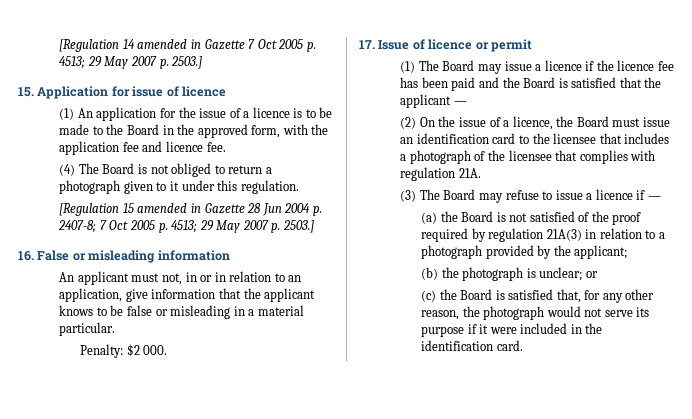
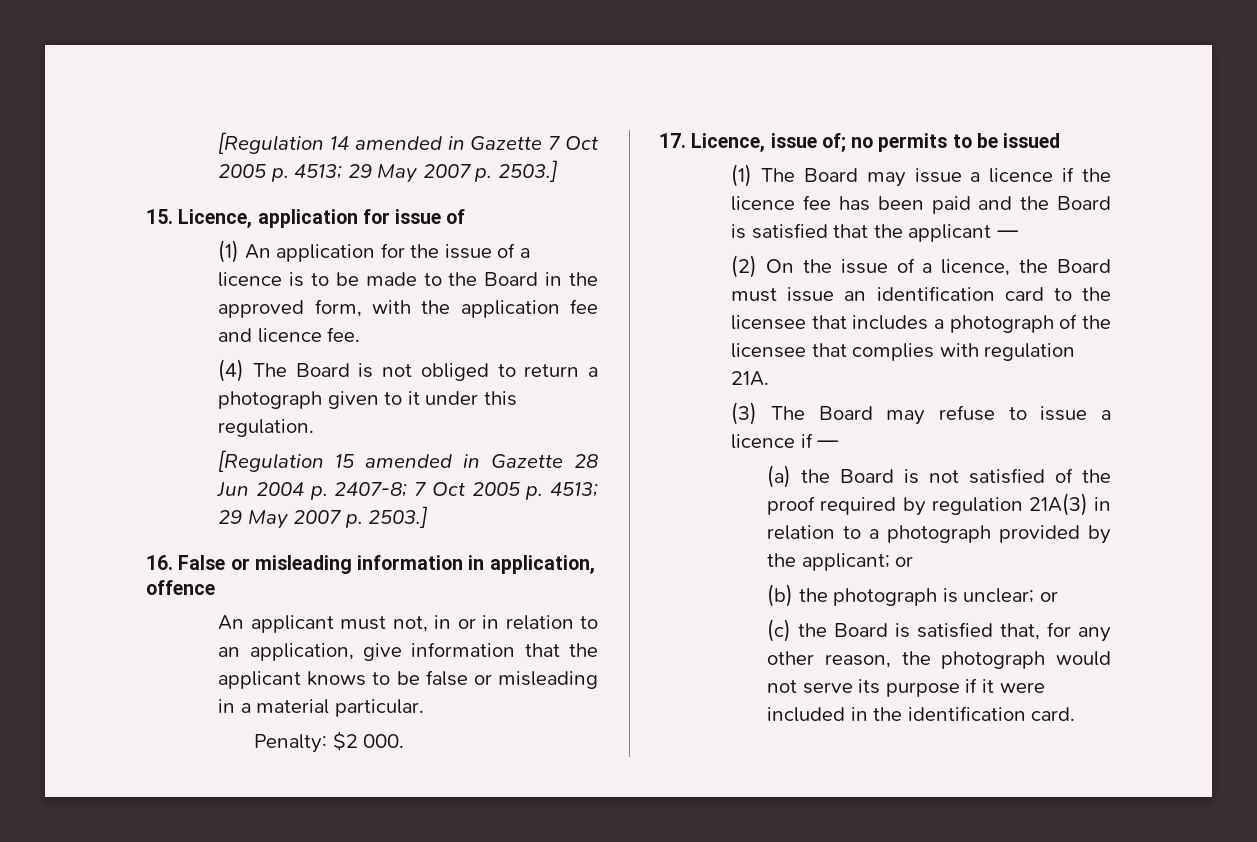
- 15. Application for issue of licence
+ 15. Licence, application for issue of
- 16. False or misleading information
+ 16. False or misleading information in application, offence
- 17. Issue of licence or permit
+ 17. Licence, issue of; no permits to be issued
- (a) the Board is not satisfied of the proof required by regulation 21A(3) in relation to a photograph provided by the applicant;
+ (a) the Board is not satisfied of the proof required by regulation 21A(3) in relation to a photograph provided by the applicant; or

